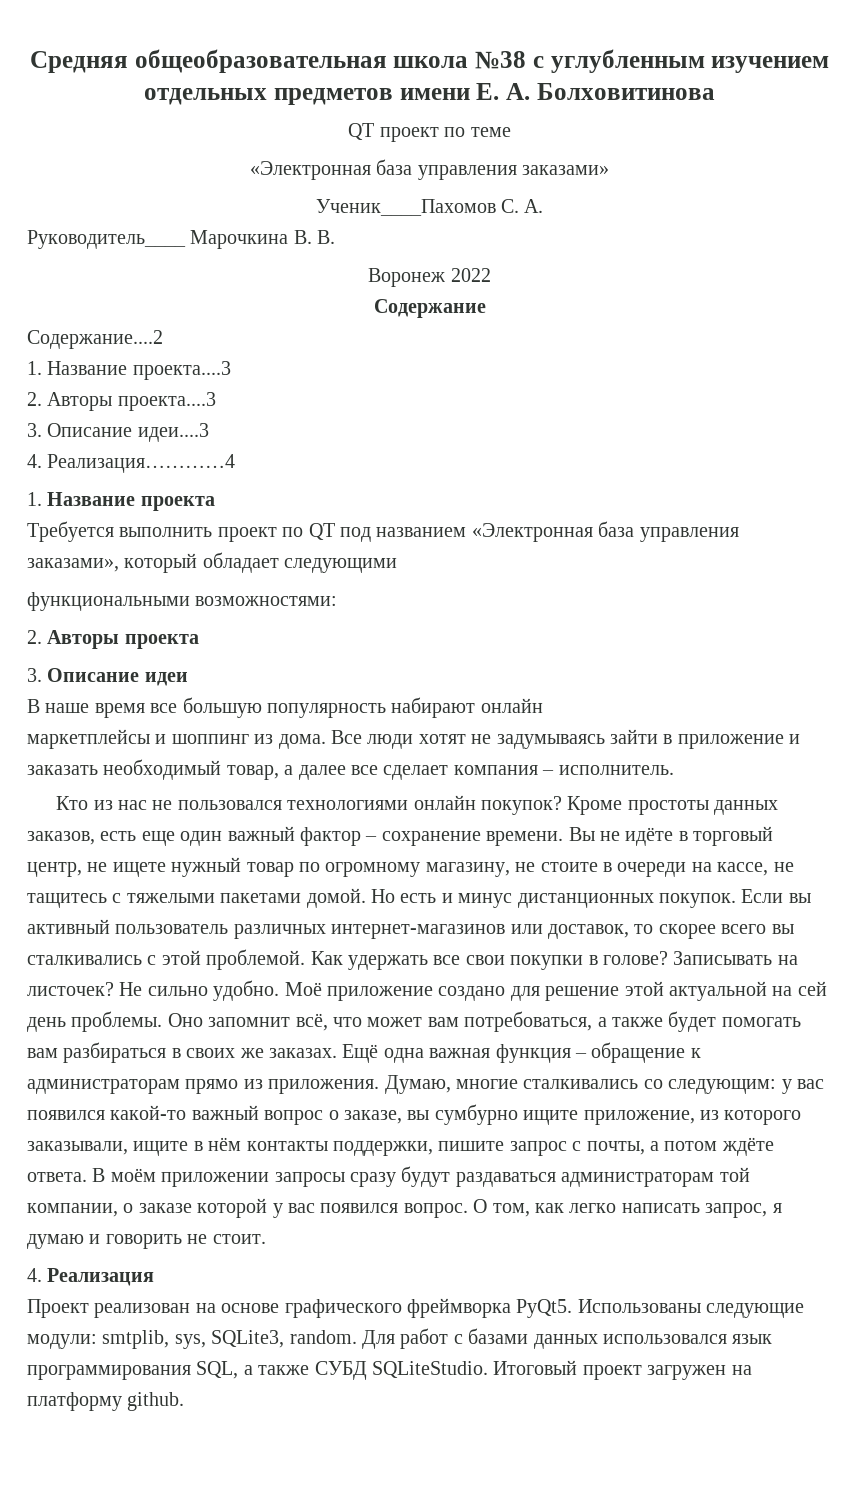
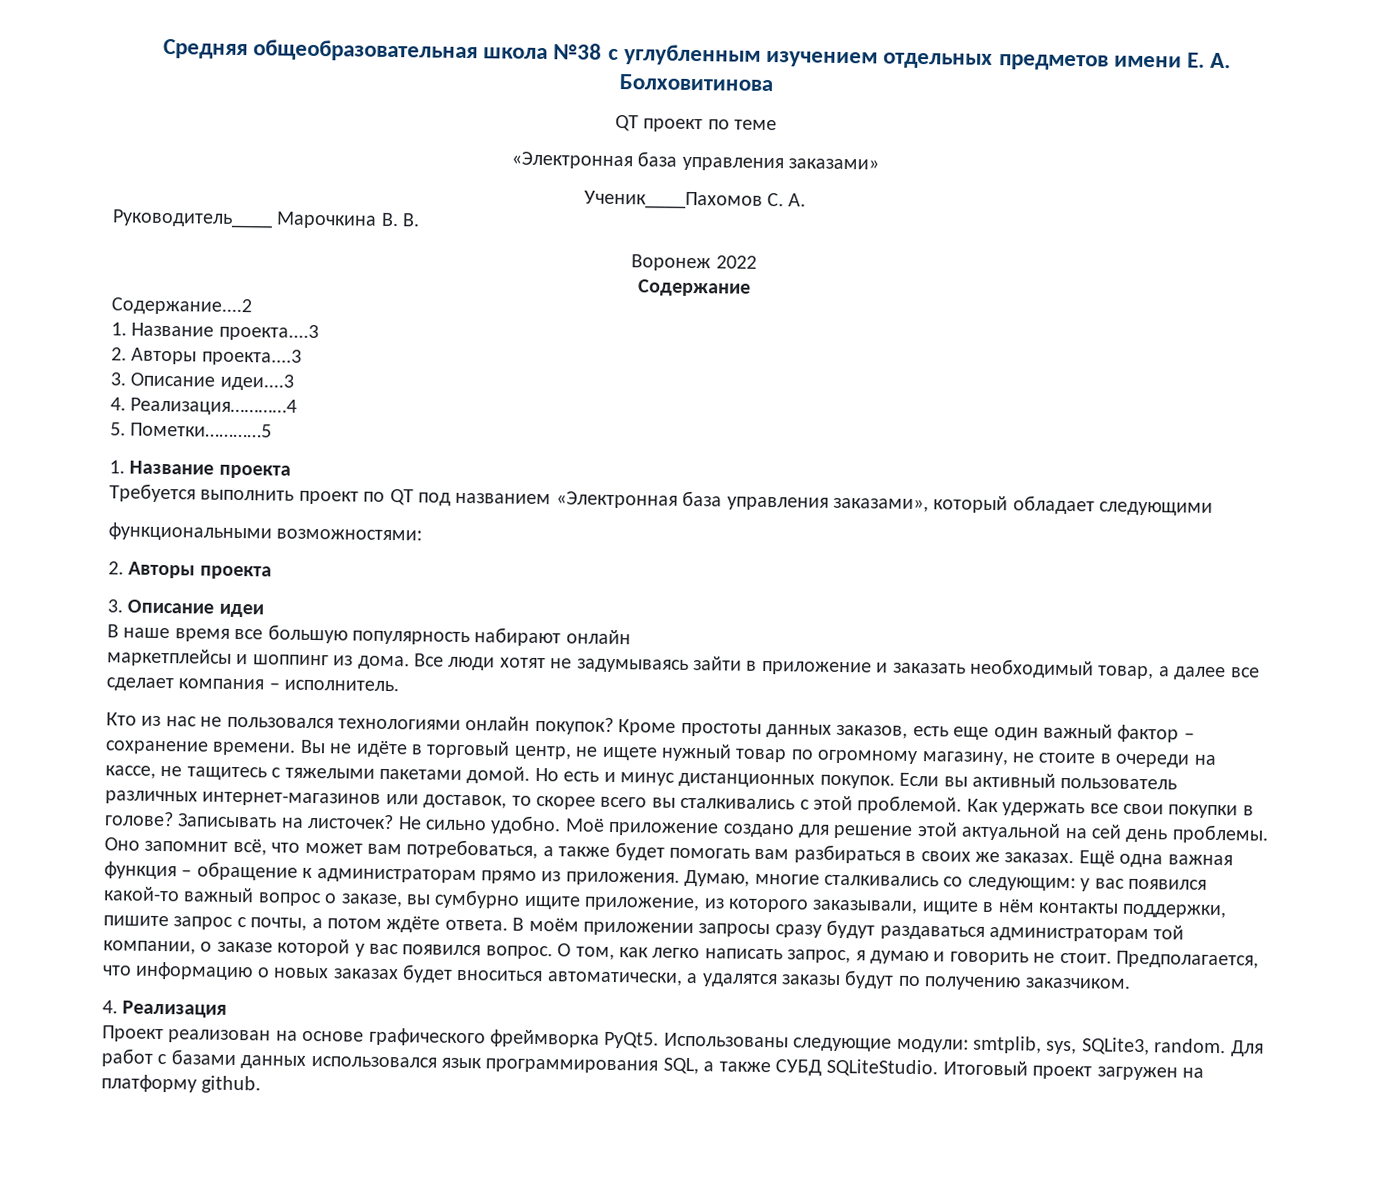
+ 5. Пометки…………5
+ Предполагается, что информацию о новых заказах будет вноситься автоматически, а удалятся заказы будут по получению заказчиком.

